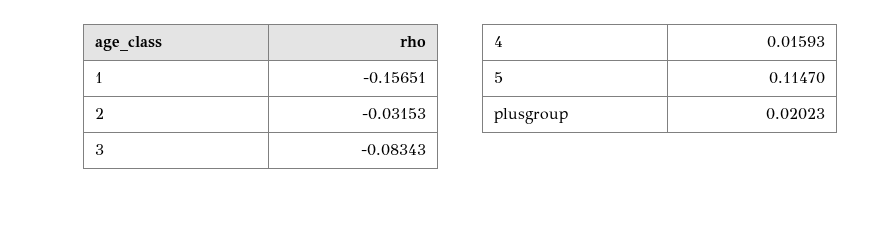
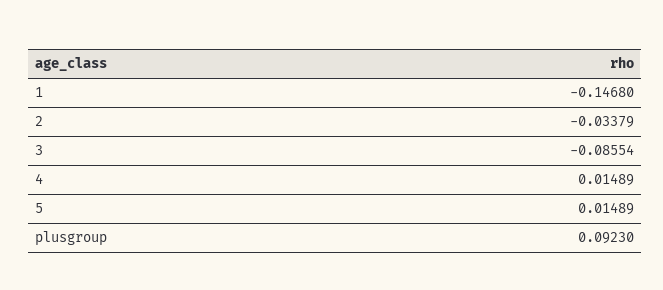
- 1 | -0.15651
+ 1 | -0.14680
- 2 | -0.03153
+ 2 | -0.03379
- 3 | -0.08343
+ 3 | -0.08554
- 4 | 0.01593
+ 4 | 0.01489
- 5 | 0.11470
+ 5 | 0.01489
- plusgroup | 0.02023
+ plusgroup | 0.09230

